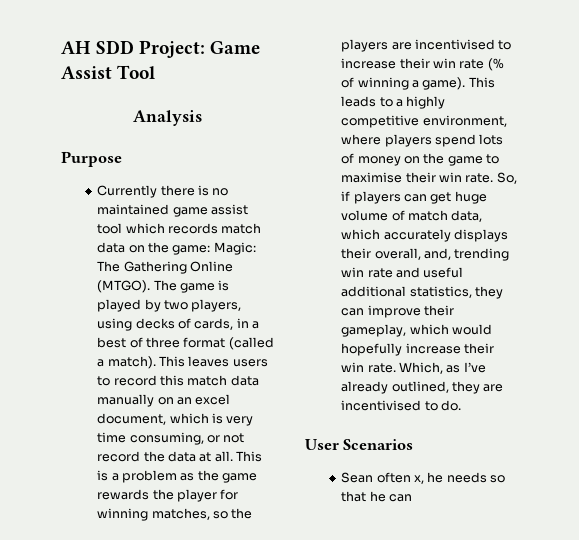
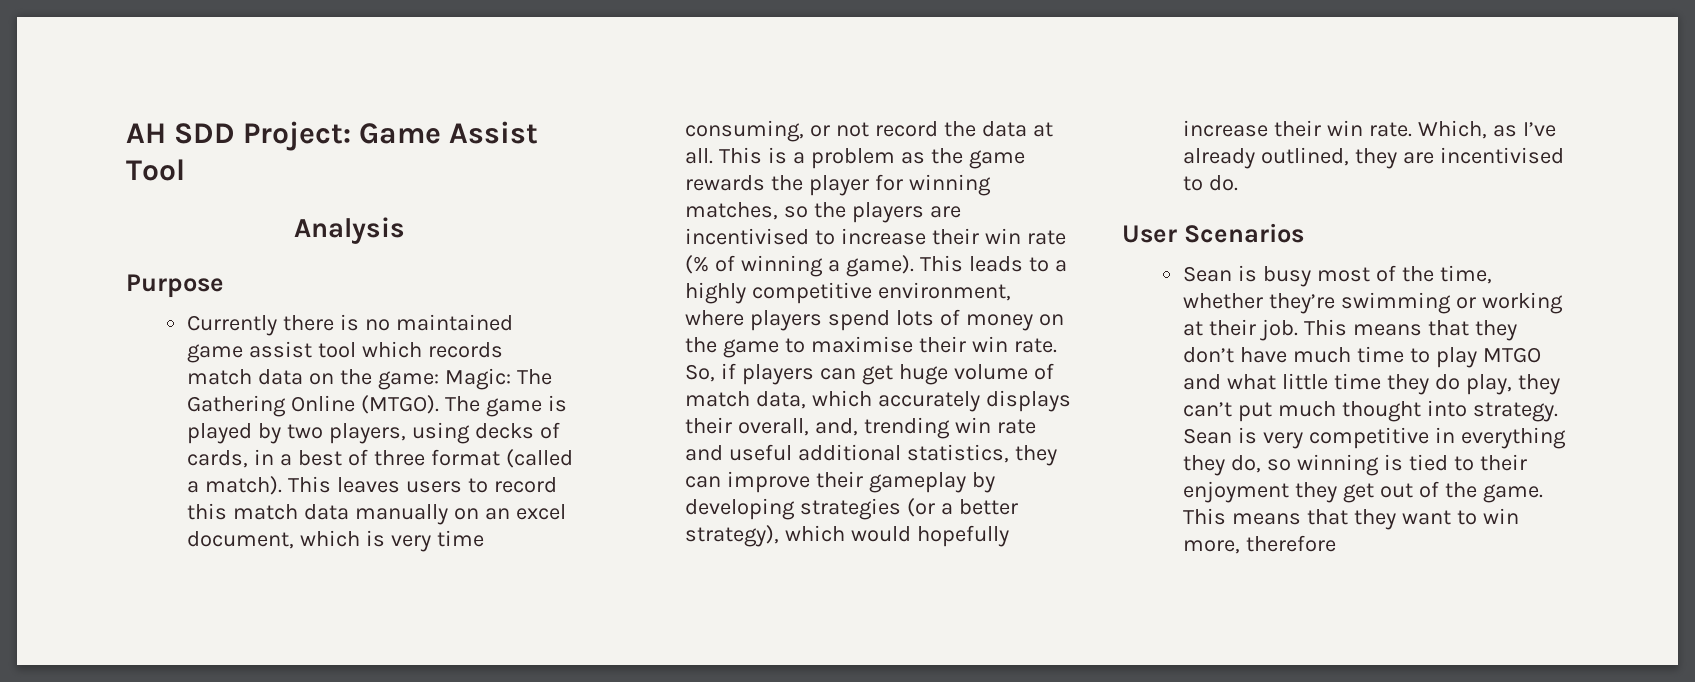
- So, if players can get huge volume of match data, which accurately displays their overall, and, trending win rate and useful additional statistics, they can improve their gameplay, which would hopefully increase their win rate.
+ So, if players can get huge volume of match data, which accurately displays their overall, and, trending win rate and useful additional statistics, they can improve their gameplay by developing strategies (or a better strategy), which would hopefully increase their win rate.
- Sean often x, he needs so that he can
+ Sean is busy most of the time, whether they’re swimming or working at their job. This means that they don’t have much time to play MTGO and what little time they do play, they can’t put much thought into strategy. Sean is very competitive in everything they do, so winning is tied to their enjoyment they get out of the game. This means that they want to win more, therefore

